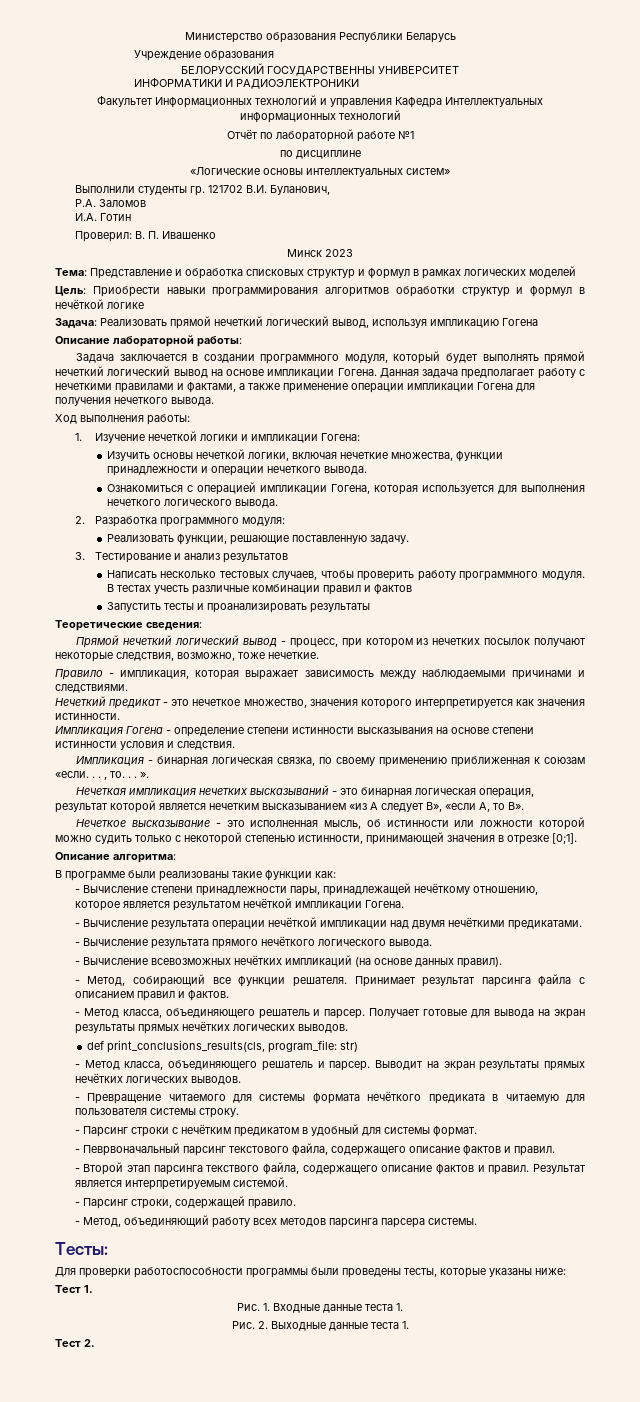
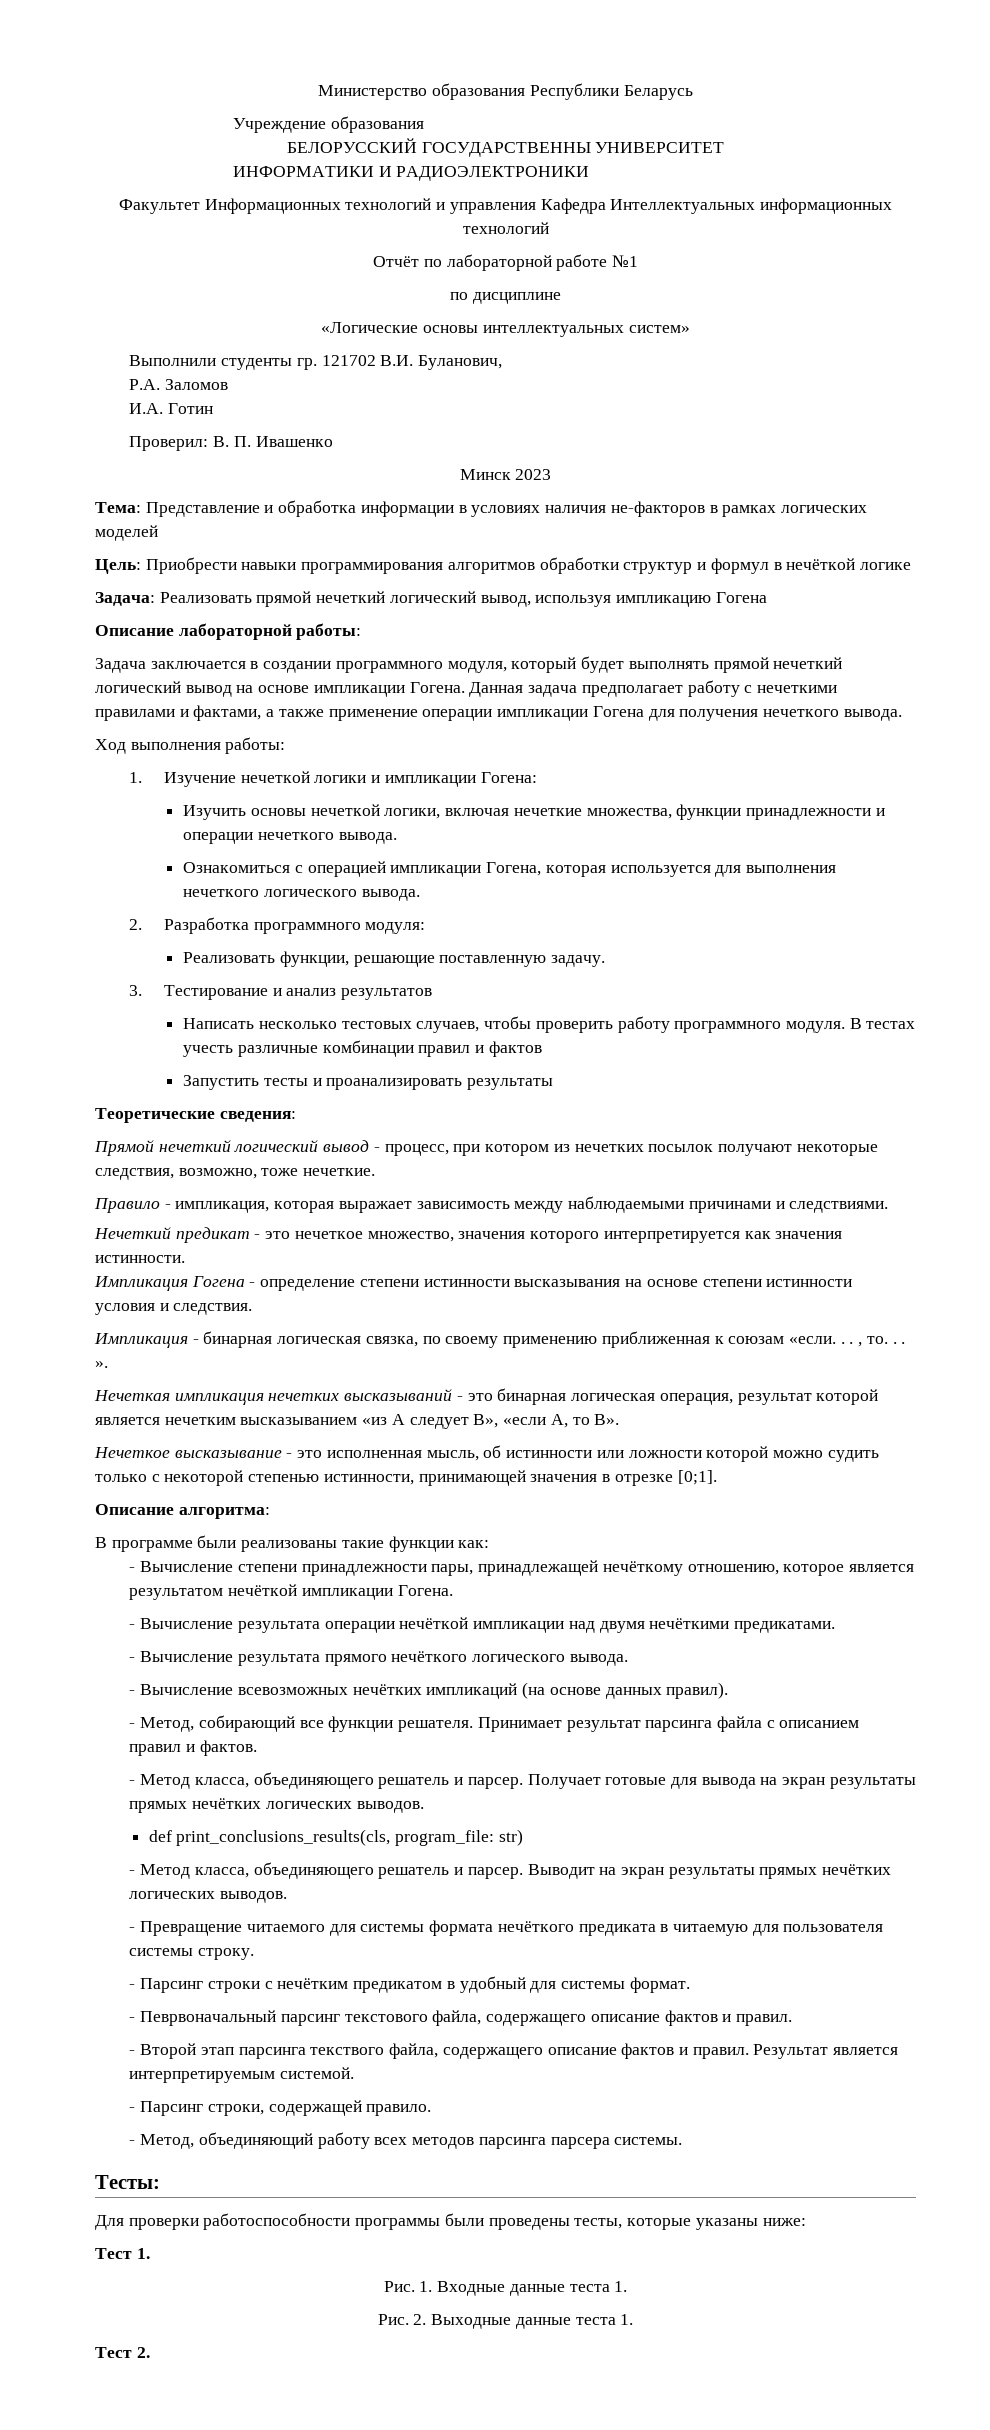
- Тема: Представление и обработка списковых структур и формул в рамках логических моделей
+ Тема: Представление и обработка информации в условиях наличия не-факторов в рамках логических моделей

